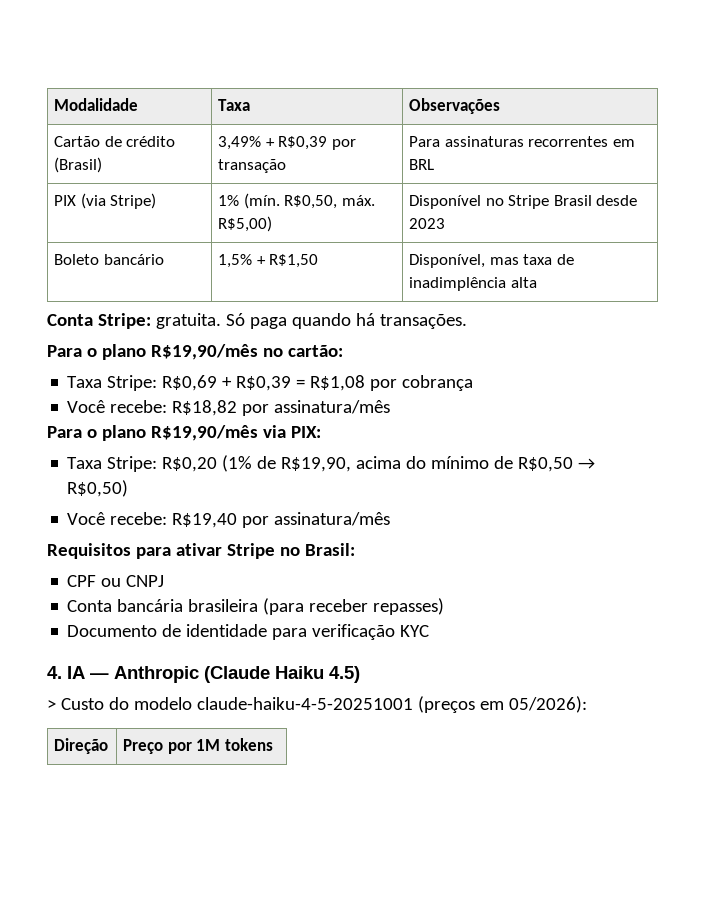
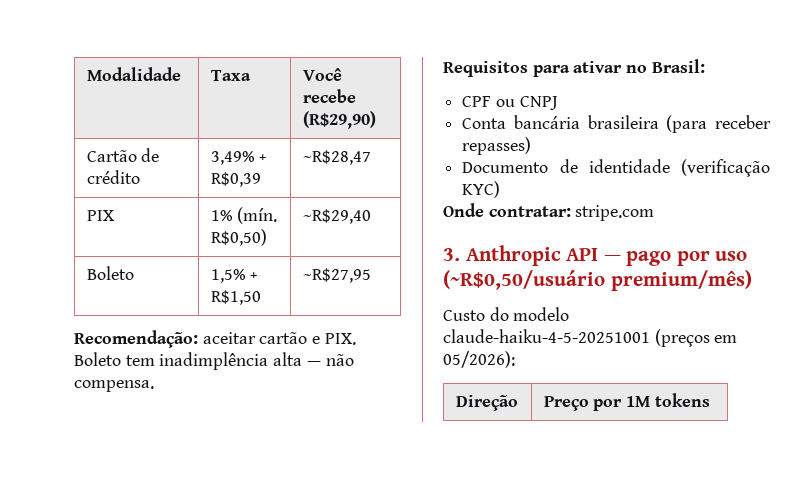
- Modalidade | Taxa | Observações
+ Modalidade | Taxa | Você recebe (R$29,90)
- Cartão de crédito (Brasil) | 3,49% + R$0,39 por transação | Para assinaturas recorrentes em BRL
+ Cartão de crédito | 3,49% + R$0,39 | ~R$28,47
- PIX (via Stripe) | 1% (mín. R$0,50, máx. R$5,00) | Disponível no Stripe Brasil desde 2023
- Boleto bancário | 1,5% + R$1,50 | Disponível, mas taxa de inadimplência alta
- Conta Stripe: gratuita. Só paga quando há transações.
- Para o plano R$19,90/mês no cartão:
- Taxa Stripe: R$0,69 + R$0,39 = R$1,08 por cobrança
- Você recebe: R$18,82 por assinatura/mês
- Para o plano R$19,90/mês via PIX:
- Taxa Stripe: R$0,20 (1% de R$19,90, acima do mínimo de R$0,50 → R$0,50)
- Você recebe: R$19,40 por assinatura/mês
+ PIX | 1% (mín. R$0,50) | ~R$29,40
+ Boleto | 1,5% + R$1,50 | ~R$27,95
+ Recomendação: aceitar cartão e PIX. Boleto tem inadimplência alta — não compensa.
- Requisitos para ativar Stripe no Brasil:
+ Requisitos para ativar no Brasil:
- Documento de identidade para verificação KYC
- 4. IA — Anthropic (Claude Haiku 4.5)
- > Custo do modelo claude-haiku-4-5-20251001 (preços em 05/2026):
+ Documento de identidade (verificação KYC)
+ Onde contratar: stripe.com
+ 3. Anthropic API — pago por uso (~R$0,50/usuário premium/mês)
+ Custo do modelo claude-haiku-4-5-20251001 (preços em 05/2026):

